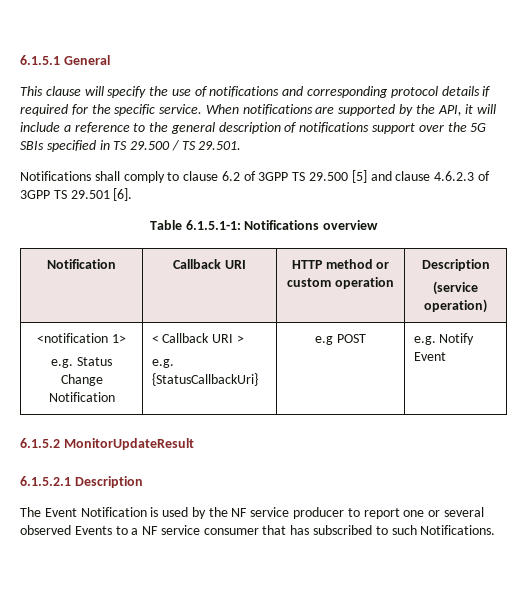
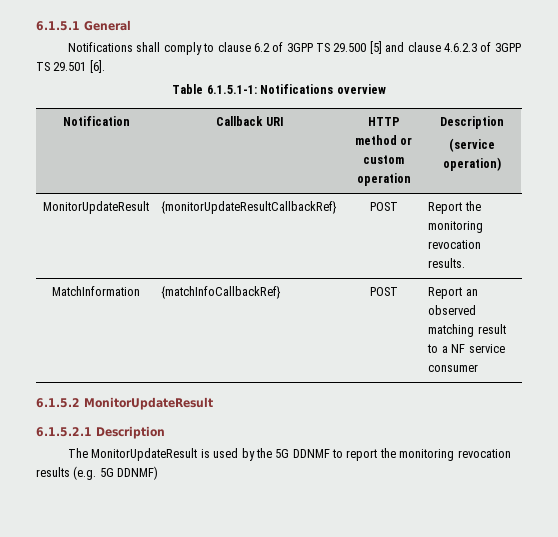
- This clause will specify the use of notifications and corresponding protocol details if required for the specific service. When notifications are supported by the API, it will include a reference to the general description of notifications support over the 5G SBIs specified in TS 29.500 / TS 29.501.
- <notification 1>
- e.g. Status Change Notification | < Callback URI >
- e.g. {StatusCallbackUri} | e.g POST | e.g. Notify Event
+ MonitorUpdateResult | {monitorUpdateResultCallbackRef} | POST | Report the monitoring revocation results.
+ MatchInformation | {matchInfoCallbackRef} | POST | Report an observed matching result to a NF service consumer
- The Event Notification is used by the NF service producer to report one or several observed Events to a NF service consumer that has subscribed to such Notifications.
+ The MonitorUpdateResult is used by the 5G DDNMF to report the monitoring revocation results (e.g. 5G DDNMF)

